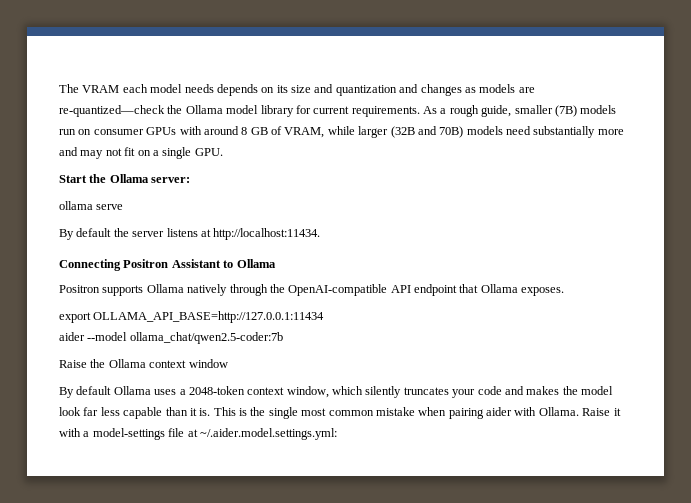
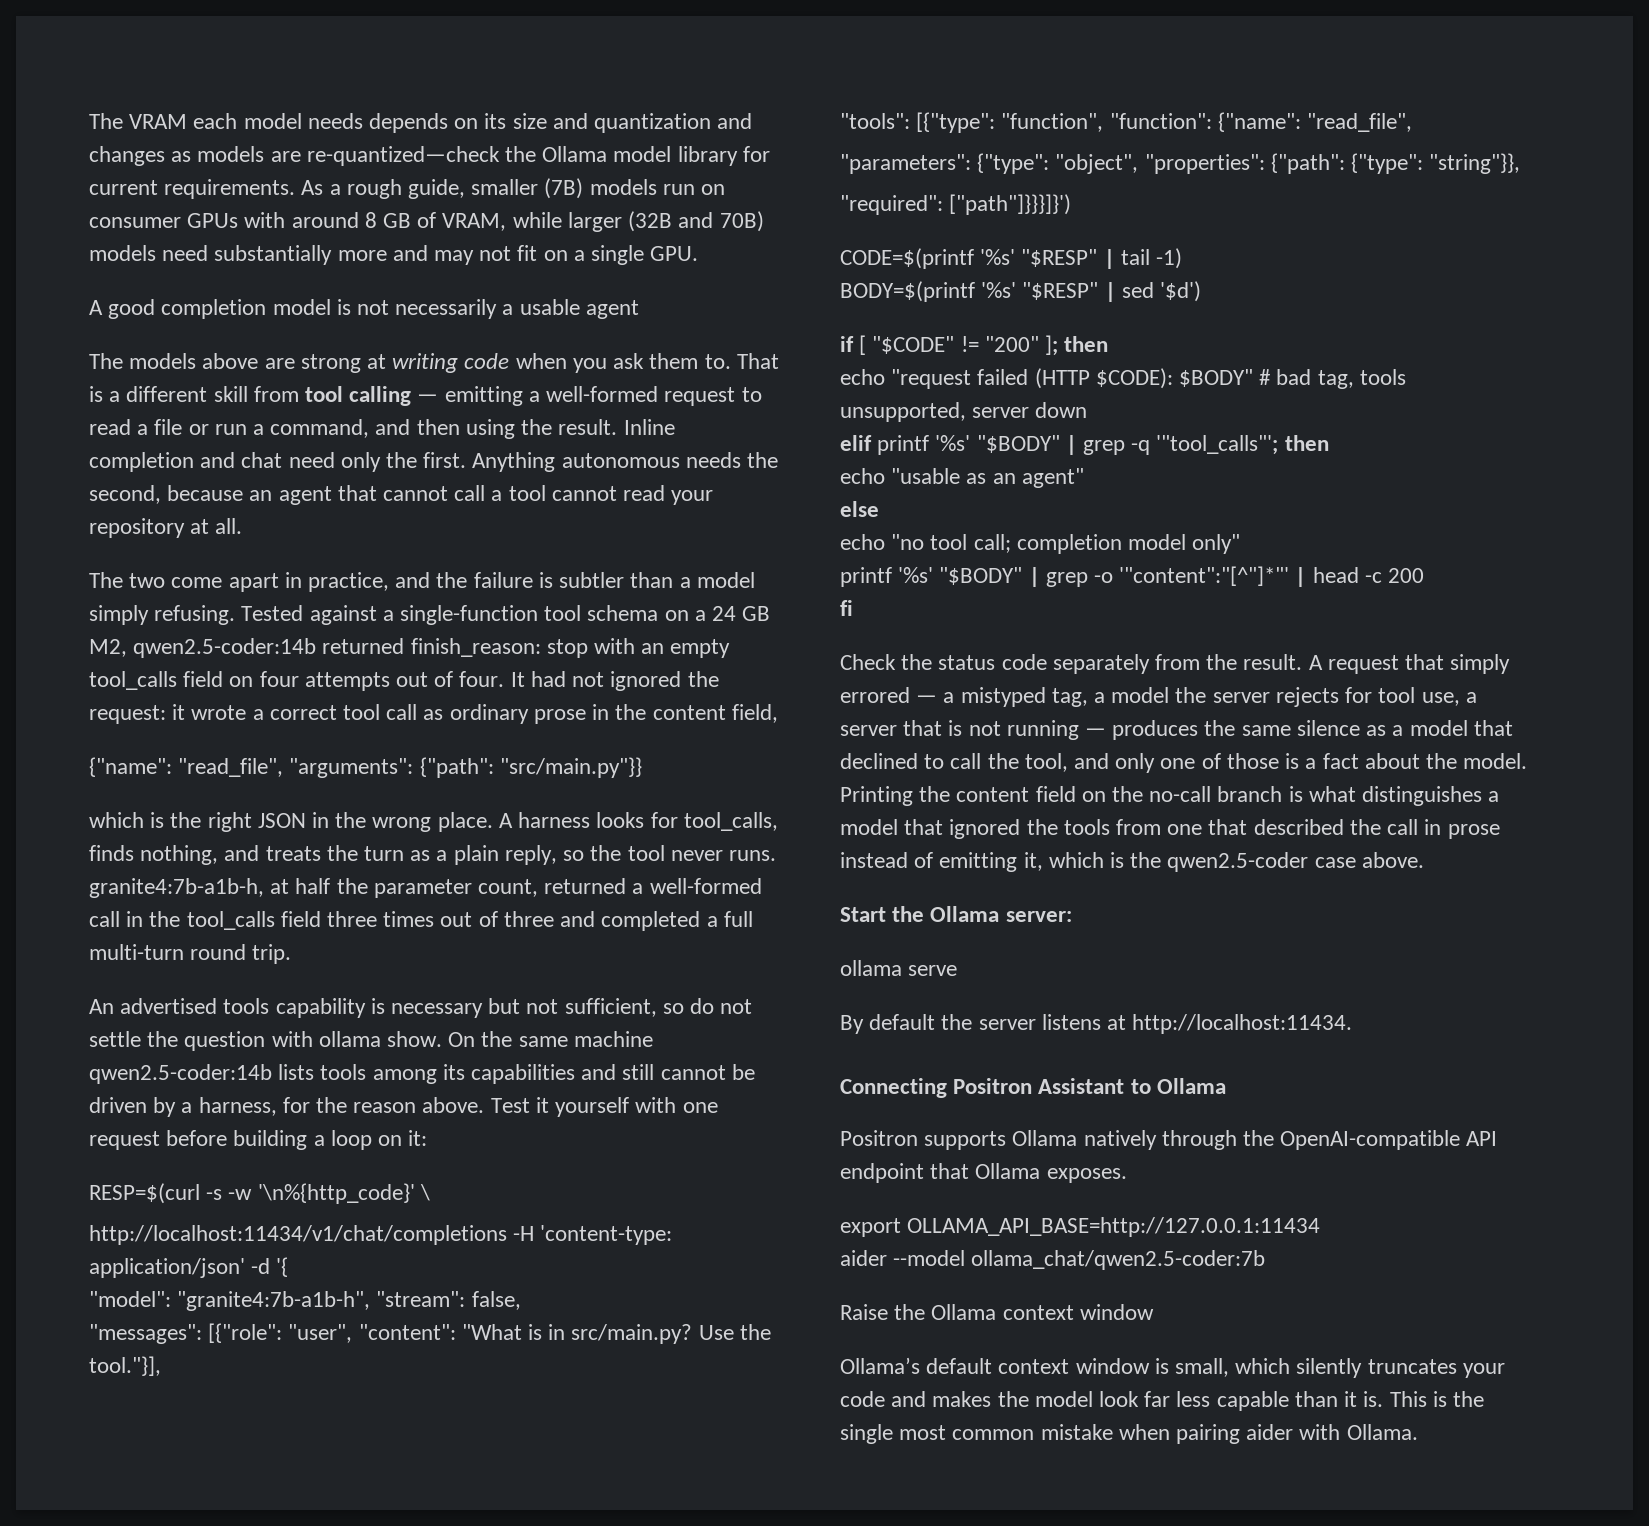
+ A good completion model is not necessarily a usable agent
+ The models above are strong at writing code when you ask them to. That is a different skill from tool calling — emitting a well-formed request to read a file or run a command, and then using the result. Inline completion and chat need only the first. Anything autonomous needs the second, because an agent that cannot call a tool cannot read your repository at all.
+ The two come apart in practice, and the failure is subtler than a model simply refusing. Tested against a single-function tool schema on a 24 GB M2, qwen2.5-coder:14b returned finish_reason: stop with an empty tool_calls field on four attempts out of four. It had not ignored the request: it wrote a correct tool call as ordinary prose in the content field,
+ {"name": "read_file", "arguments": {"path": "src/main.py"}}
+ which is the right JSON in the wrong place. A harness looks for tool_calls, finds nothing, and treats the turn as a plain reply, so the tool never runs. granite4:7b-a1b-h, at half the parameter count, returned a well-formed call in the tool_calls field three times out of three and completed a full multi-turn round trip.
+ An advertised tools capability is necessary but not sufficient, so do not settle the question with ollama show. On the same machine qwen2.5-coder:14b lists tools among its capabilities and still cannot be driven by a harness, for the reason above. Test it yourself with one request before building a loop on it:
+ RESP=$(curl -s -w '\n%{http_code}' \
+ http://localhost:11434/v1/chat/completions -H 'content-type: application/json' -d '{
+ "model": "granite4:7b-a1b-h", "stream": false,
+ "messages": [{"role": "user", "content": "What is in src/main.py? Use the tool."}],
+ "tools": [{"type": "function", "function": {"name": "read_file",
+ "parameters": {"type": "object", "properties": {"path": {"type": "string"}},
+ "required": ["path"]}}}]}')
+ CODE=$(printf '%s' "$RESP" | tail -1)
+ BODY=$(printf '%s' "$RESP" | sed '$d')
+ if [ "$CODE" != "200" ]; then
+ echo "request failed (HTTP $CODE): $BODY" # bad tag, tools unsupported, server down
+ elif printf '%s' "$BODY" | grep -q '"tool_calls"'; then
+ echo "usable as an agent"
+ else
+ echo "no tool call; completion model only"
+ printf '%s' "$BODY" | grep -o '"content":"[^"]*"' | head -c 200
+ fi
+ Check the status code separately from the result. A request that simply errored — a mistyped tag, a model the server rejects for tool use, a server that is not running — produces the same silence as a model that declined to call the tool, and only one of those is a fact about the model. Printing the content field on the no-call branch is what distinguishes a model that ignored the tools from one that described the call in prose instead of emitting it, which is the qwen2.5-coder case above.
- By default Ollama uses a 2048-token context window, which silently truncates your code and makes the model look far less capable than it is.
+ Ollama’s default context window is small, which silently truncates your code and makes the model look far less capable than it is.
- Raise it with a model-settings file at ~/.aider.model.settings.yml:

